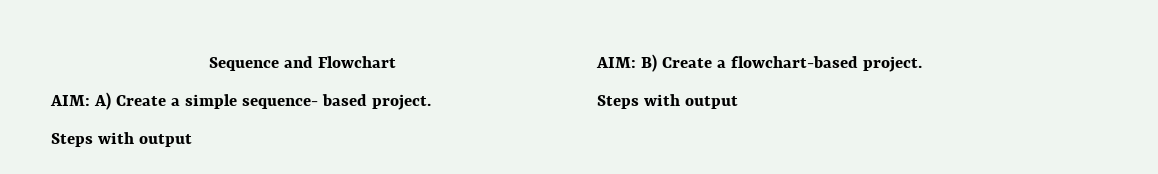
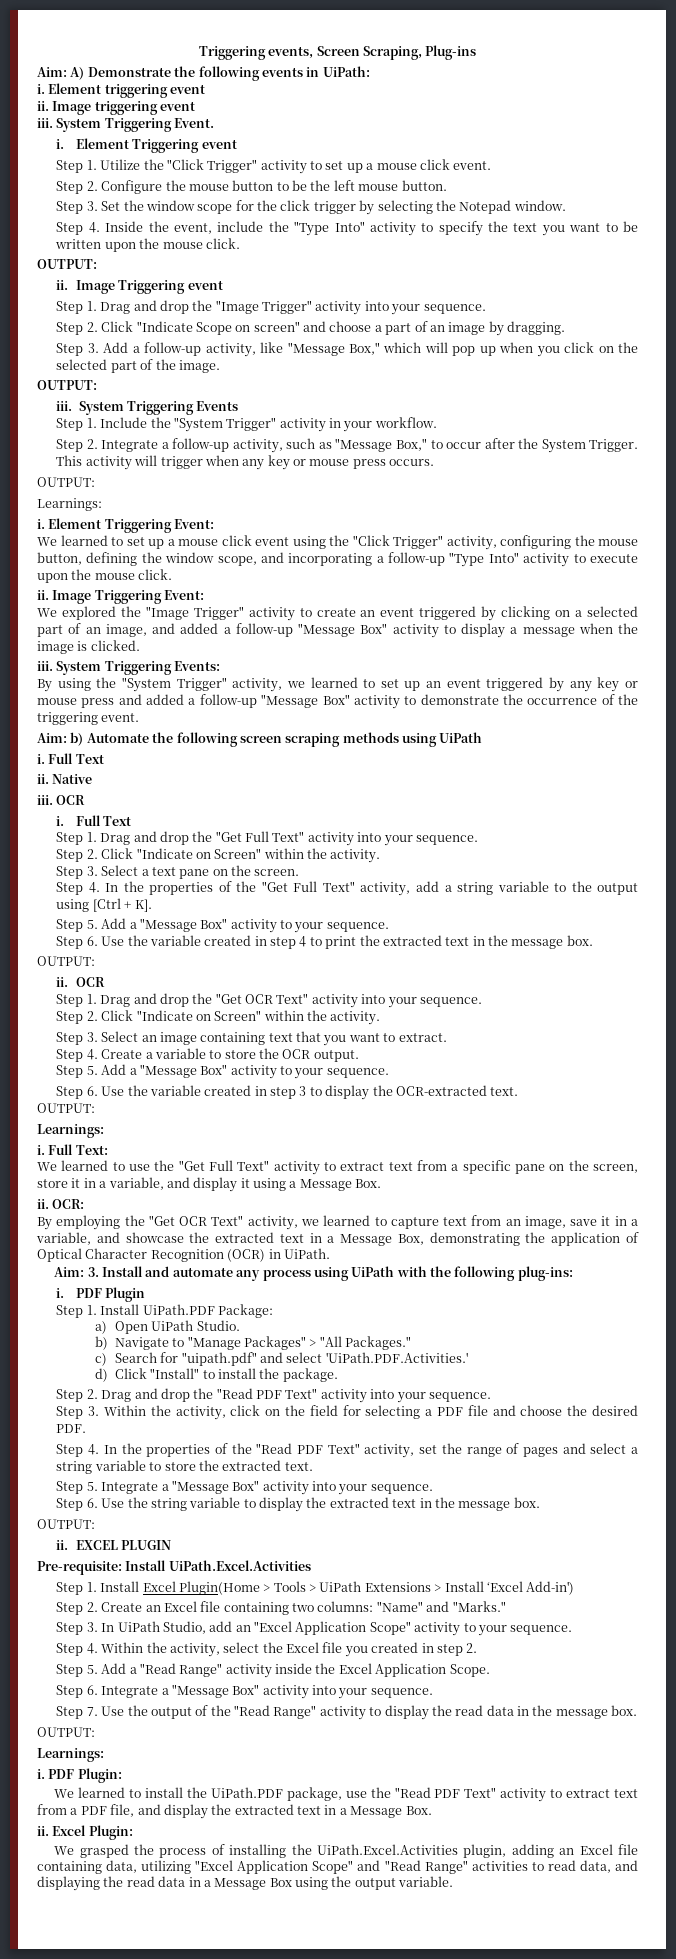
- Sequence and Flowchart
- AIM: A) Create a simple sequence- based project.
- Steps with output
- AIM: B) Create a flowchart-based project.
- Steps with output
+ Triggering events, Screen Scraping, Plug-ins
+ Aim: A) Demonstrate the following events in UiPath:
+ i. Element triggering event
+ ii. Image triggering event
+ iii. System Triggering Event.
+ i. Element Triggering event
+ Step 1. Utilize the "Click Trigger" activity to set up a mouse click event.
+ Step 2. Configure the mouse button to be the left mouse button.
+ Step 3. Set the window scope for the click trigger by selecting the Notepad window.
+ Step 4. Inside the event, include the "Type Into" activity to specify the text you want to be written upon the mouse click.
+ OUTPUT:
+ ii. Image Triggering event
+ Step 1. Drag and drop the "Image Trigger" activity into your sequence.
+ Step 2. Click "Indicate Scope on screen" and choose a part of an image by dragging.
+ Step 3. Add a follow-up activity, like "Message Box," which will pop up when you click on the selected part of the image.
+ OUTPUT:
+ iii. System Triggering Events
+ Step 1. Include the "System Trigger" activity in your workflow.
+ Step 2. Integrate a follow-up activity, such as "Message Box," to occur after the System Trigger. This activity will trigger when any key or mouse press occurs.
+ OUTPUT:
+ Learnings:
+ i. Element Triggering Event:
+ We learned to set up a mouse click event using the "Click Trigger" activity, configuring the mouse button, defining the window scope, and incorporating a follow-up "Type Into" activity to execute upon the mouse click.
+ ii. Image Triggering Event:
+ We explored the "Image Trigger" activity to create an event triggered by clicking on a selected part of an image, and added a follow-up "Message Box" activity to display a message when the image is clicked.
+ iii. System Triggering Events:
+ By using the "System Trigger" activity, we learned to set up an event triggered by any key or mouse press and added a follow-up "Message Box" activity to demonstrate the occurrence of the triggering event.
+ Aim: b) Automate the following screen scraping methods using UiPath
+ i. Full Text
+ ii. Native
+ iii. OCR
+ i. Full Text
+ Step 1. Drag and drop the "Get Full Text" activity into your sequence.
+ Step 2. Click "Indicate on Screen" within the activity.
+ Step 3. Select a text pane on the screen.
+ Step 4. In the properties of the "Get Full Text" activity, add a string variable to the output using [Ctrl + K].
+ Step 5. Add a "Message Box" activity to your sequence.
+ Step 6. Use the variable created in step 4 to print the extracted text in the message box.
+ OUTPUT:
+ ii. OCR
+ Step 1. Drag and drop the "Get OCR Text" activity into your sequence.
+ Step 2. Click "Indicate on Screen" within the activity.
+ Step 3. Select an image containing text that you want to extract.
+ Step 4. Create a variable to store the OCR output.
+ Step 5. Add a "Message Box" activity to your sequence.
+ Step 6. Use the variable created in step 3 to display the OCR-extracted text.
+ OUTPUT:
+ Learnings:
+ i. Full Text:
+ We learned to use the "Get Full Text" activity to extract text from a specific pane on the screen, store it in a variable, and display it using a Message Box.
+ ii. OCR:
+ By employing the "Get OCR Text" activity, we learned to capture text from an image, save it in a variable, and showcase the extracted text in a Message Box, demonstrating the application of Optical Character Recognition (OCR) in UiPath.
+ Aim: 3. Install and automate any process using UiPath with the following plug-ins:
+ i. PDF Plugin
+ Step 1. Install UiPath.PDF Package:
+ a) Open UiPath Studio.
+ b) Navigate to "Manage Packages" > "All Packages."
+ c) Search for "uipath.pdf" and select 'UiPath.PDF.Activities.'
+ d) Click "Install" to install the package.
+ Step 2. Drag and drop the "Read PDF Text" activity into your sequence.
+ Step 3. Within the activity, click on the field for selecting a PDF file and choose the desired PDF.
+ Step 4. In the properties of the "Read PDF Text" activity, set the range of pages and select a string variable to store the extracted text.
+ Step 5. Integrate a "Message Box" activity into your sequence.
+ Step 6. Use the string variable to display the extracted text in the message box.
+ OUTPUT:
+ ii. EXCEL PLUGIN
+ Pre-requisite: Install UiPath.Excel.Activities
+ Step 1. Install Excel Plugin(Home > Tools > UiPath Extensions > Install ‘Excel Add-in')
+ Step 2. Create an Excel file containing two columns: "Name" and "Marks."
+ Step 3. In UiPath Studio, add an "Excel Application Scope" activity to your sequence.
+ Step 4. Within the activity, select the Excel file you created in step 2.
+ Step 5. Add a "Read Range" activity inside the Excel Application Scope.
+ Step 6. Integrate a "Message Box" activity into your sequence.
+ Step 7. Use the output of the "Read Range" activity to display the read data in the message box.
+ OUTPUT:
+ Learnings:
+ i. PDF Plugin:
+ We learned to install the UiPath.PDF package, use the "Read PDF Text" activity to extract text from a PDF file, and display the extracted text in a Message Box.
+ ii. Excel Plugin:
+ We grasped the process of installing the UiPath.Excel.Activities plugin, adding an Excel file containing data, utilizing "Excel Application Scope" and "Read Range" activities to read data, and displaying the read data in a Message Box using the output variable.

